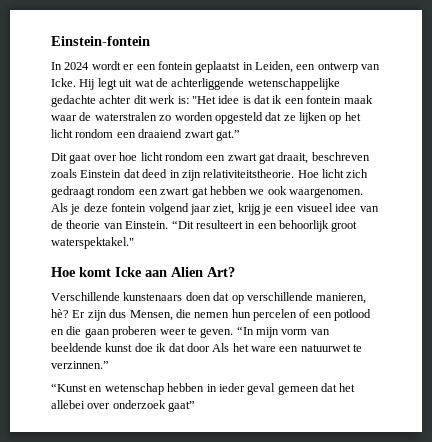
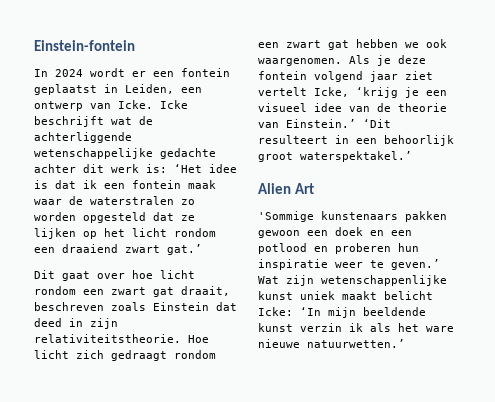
- Hij legt uit wat de achterliggende wetenschappelijke gedachte achter dit werk is: "Het idee is dat ik een fontein maak waar de waterstralen zo worden opgesteld dat ze lijken op het licht rondom een draaiend zwart gat.”
+ Icke beschrijft wat de achterliggende wetenschappelijke gedachte achter dit werk is: ‘Het idee is dat ik een fontein maak waar de waterstralen zo worden opgesteld dat ze lijken op het licht rondom een draaiend zwart gat.’
- Als je deze fontein volgend jaar ziet, krijg je een visueel idee van de theorie van Einstein. “Dit resulteert in een behoorlijk groot waterspektakel."
- Hoe komt Icke aan Alien Art?
- Verschillende kunstenaars doen dat op verschillende manieren, hè? Er zijn dus Mensen, die nemen hun percelen of een potlood en die gaan proberen weer te geven. “In mijn vorm van beeldende kunst doe ik dat door Als het ware een natuurwet te verzinnen.”
- “Kunst en wetenschap hebben in ieder geval gemeen dat het allebei over onderzoek gaat”
+ Als je deze fontein volgend jaar ziet vertelt Icke, ‘krijg je een visueel idee van de theorie van Einstein.’ ‘Dit resulteert in een behoorlijk groot waterspektakel.’
+ Alien Art
+ 'Sommige kunstenaars pakken gewoon een doek en een potlood en proberen hun inspiratie weer te geven.’ Wat zijn wetenschappenlijke kunst uniek maakt belicht Icke: ‘In mijn beeldende kunst verzin ik als het ware nieuwe natuurwetten.’

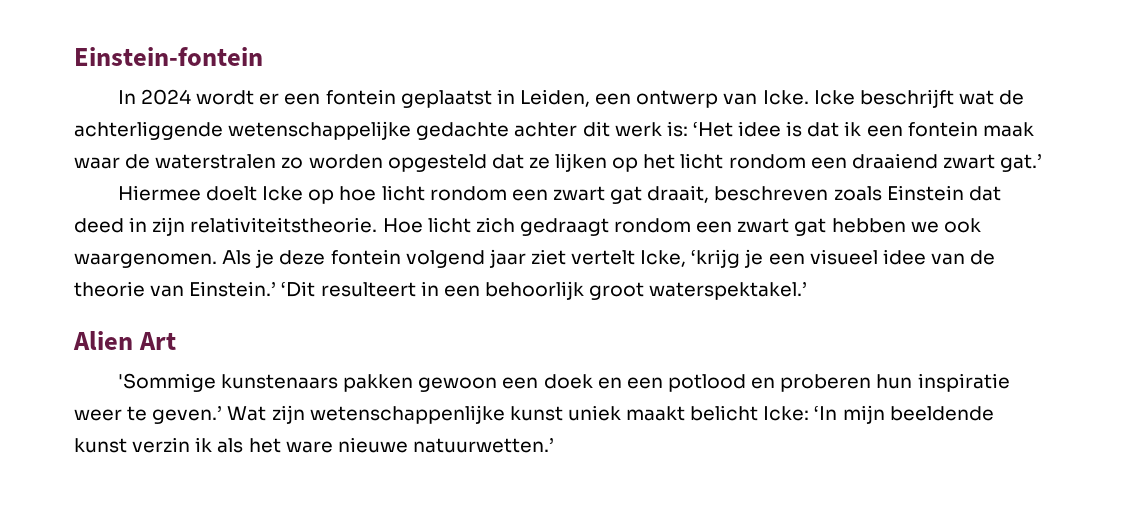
- Dit gaat over hoe licht rondom een zwart gat draait, beschreven zoals Einstein dat deed in zijn relativiteitstheorie.
+ Hiermee doelt Icke op hoe licht rondom een zwart gat draait, beschreven zoals Einstein dat deed in zijn relativiteitstheorie.

